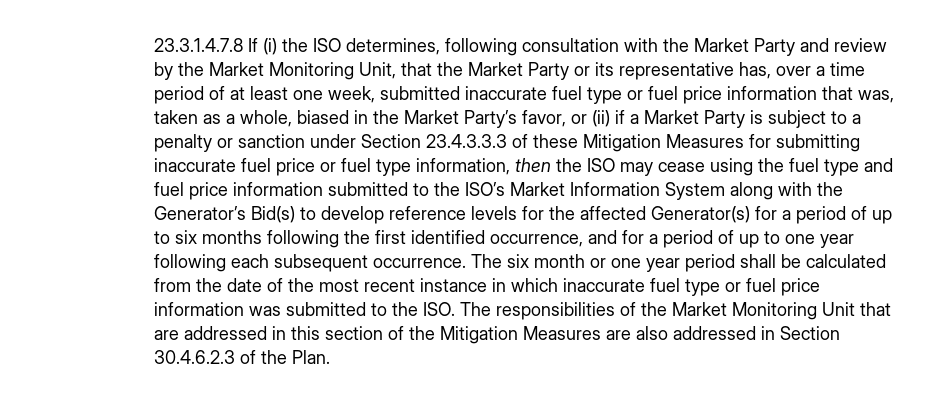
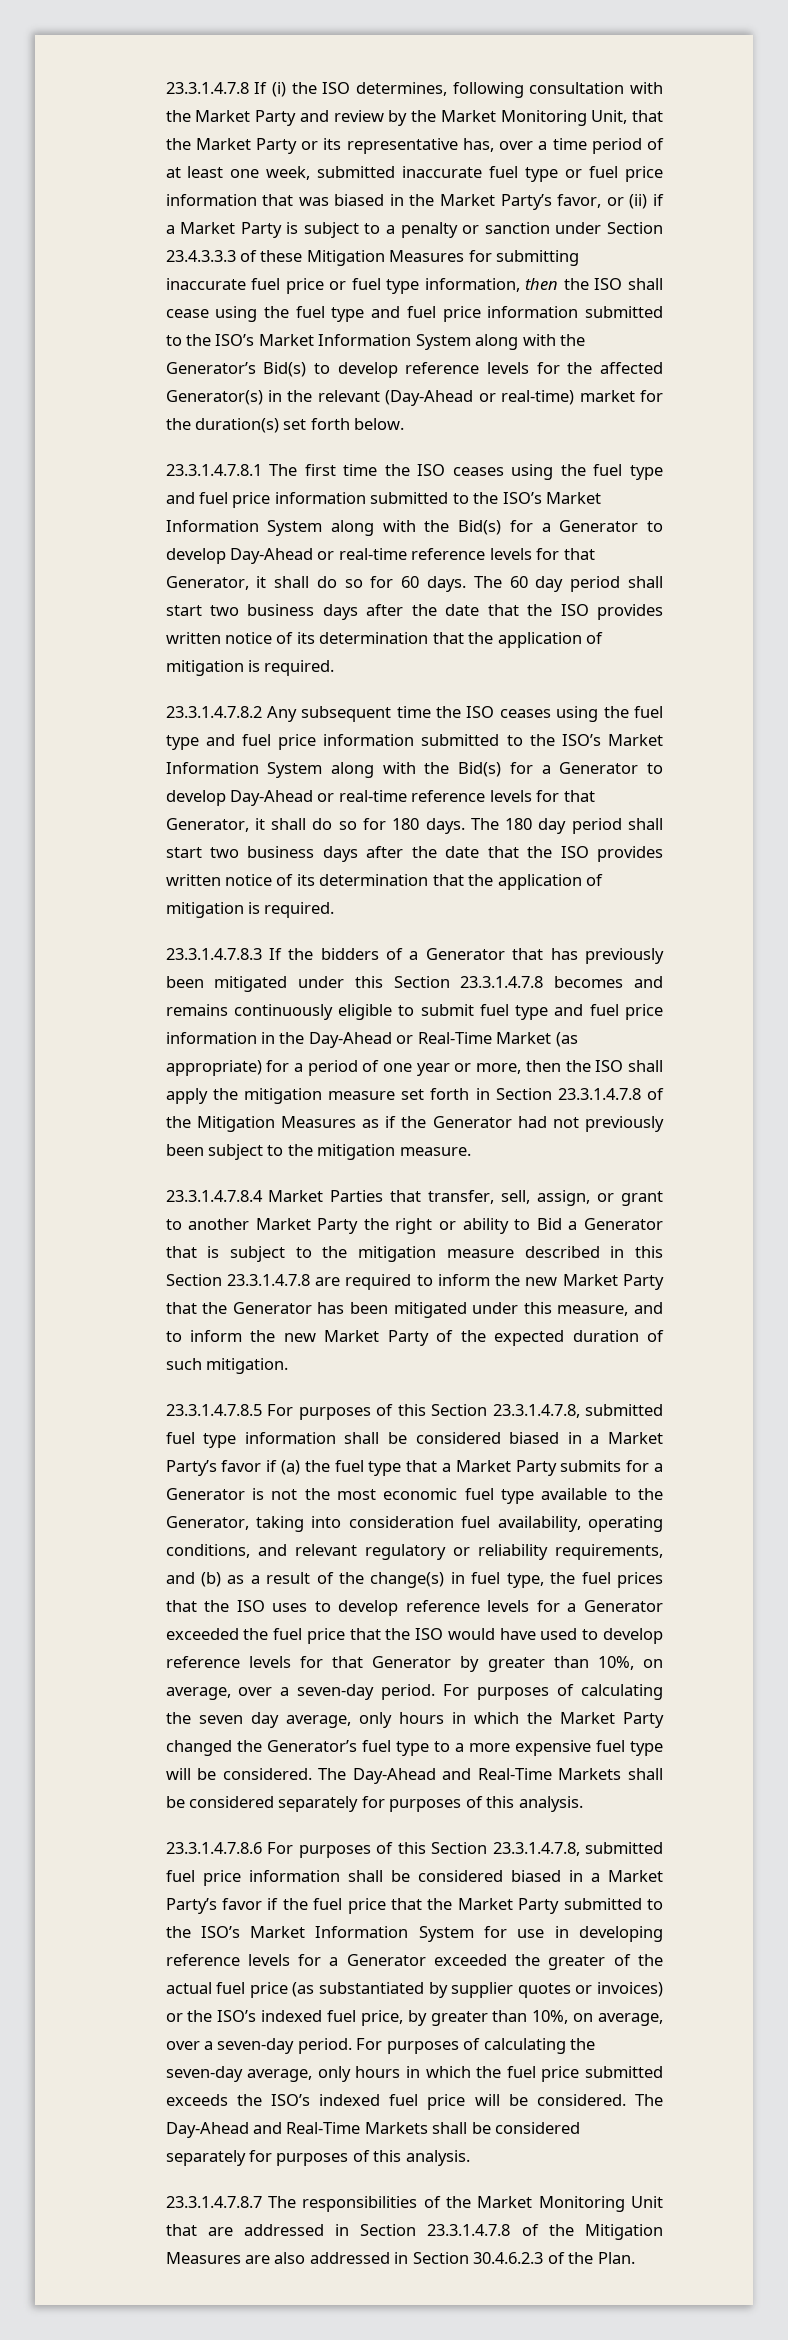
- 23.3.1.4.7.8 If (i) the ISO determines, following consultation with the Market Party and review by the Market Monitoring Unit, that the Market Party or its representative has, over a time period of at least one week, submitted inaccurate fuel type or fuel price information that was, taken as a whole, biased in the Market Party’s favor, or (ii) if a Market Party is subject to a penalty or sanction under Section 23.4.3.3.3 of these Mitigation Measures for submitting inaccurate fuel price or fuel type information, then the ISO may cease using the fuel type and fuel price information submitted to the ISO’s Market Information System along with the Generator’s Bid(s) to develop reference levels for the affected Generator(s) for a period of up to six months following the first identified occurrence, and for a period of up to one year following each subsequent occurrence. The six month or one year period shall be calculated from the date of the most recent instance in which inaccurate fuel type or fuel price information was submitted to the ISO. The responsibilities of the Market Monitoring Unit that are addressed in this section of the Mitigation Measures are also addressed in Section 30.4.6.2.3 of the Plan.
+ 23.3.1.4.7.8 If (i) the ISO determines, following consultation with the Market Party and review by the Market Monitoring Unit, that the Market Party or its representative has, over a time period of at least one week, submitted inaccurate fuel type or fuel price information that was biased in the Market Party’s favor, or (ii) if a Market Party is subject to a penalty or sanction under Section 23.4.3.3.3 of these Mitigation Measures for submitting inaccurate fuel price or fuel type information, then the ISO shall cease using the fuel type and fuel price information submitted to the ISO’s Market Information System along with the Generator’s Bid(s) to develop reference levels for the affected Generator(s) in the relevant (Day-Ahead or real-time) market for the duration(s) set forth below.
+ 23.3.1.4.7.8.1 The first time the ISO ceases using the fuel type and fuel price information submitted to the ISO’s Market Information System along with the Bid(s) for a Generator to develop Day-Ahead or real-time reference levels for that Generator, it shall do so for 60 days. The 60 day period shall start two business days after the date that the ISO provides written notice of its determination that the application of mitigation is required.
+ 23.3.1.4.7.8.2 Any subsequent time the ISO ceases using the fuel type and fuel price information submitted to the ISO’s Market Information System along with the Bid(s) for a Generator to develop Day-Ahead or real-time reference levels for that Generator, it shall do so for 180 days. The 180 day period shall start two business days after the date that the ISO provides written notice of its determination that the application of mitigation is required.
+ 23.3.1.4.7.8.3 If the bidders of a Generator that has previously been mitigated under this Section 23.3.1.4.7.8 becomes and remains continuously eligible to submit fuel type and fuel price information in the Day-Ahead or Real-Time Market (as appropriate) for a period of one year or more, then the ISO shall apply the mitigation measure set forth in Section 23.3.1.4.7.8 of the Mitigation Measures as if the Generator had not previously been subject to the mitigation measure.
+ 23.3.1.4.7.8.4 Market Parties that transfer, sell, assign, or grant to another Market Party the right or ability to Bid a Generator that is subject to the mitigation measure described in this Section 23.3.1.4.7.8 are required to inform the new Market Party that the Generator has been mitigated under this measure, and to inform the new Market Party of the expected duration of such mitigation.
+ 23.3.1.4.7.8.5 For purposes of this Section 23.3.1.4.7.8, submitted fuel type information shall be considered biased in a Market Party’s favor if (a) the fuel type that a Market Party submits for a Generator is not the most economic fuel type available to the Generator, taking into consideration fuel availability, operating conditions, and relevant regulatory or reliability requirements, and (b) as a result of the change(s) in fuel type, the fuel prices that the ISO uses to develop reference levels for a Generator exceeded the fuel price that the ISO would have used to develop reference levels for that Generator by greater than 10%, on average, over a seven-day period. For purposes of calculating the seven day average, only hours in which the Market Party changed the Generator’s fuel type to a more expensive fuel type will be considered. The Day-Ahead and Real-Time Markets shall be considered separately for purposes of this analysis.
+ 23.3.1.4.7.8.6 For purposes of this Section 23.3.1.4.7.8, submitted fuel price information shall be considered biased in a Market Party’s favor if the fuel price that the Market Party submitted to the ISO’s Market Information System for use in developing reference levels for a Generator exceeded the greater of the actual fuel price (as substantiated by supplier quotes or invoices) or the ISO’s indexed fuel price, by greater than 10%, on average, over a seven-day period. For purposes of calculating the seven-day average, only hours in which the fuel price submitted exceeds the ISO’s indexed fuel price will be considered. The Day-Ahead and Real-Time Markets shall be considered separately for purposes of this analysis.
+ 23.3.1.4.7.8.7 The responsibilities of the Market Monitoring Unit that are addressed in Section 23.3.1.4.7.8 of the Mitigation Measures are also addressed in Section 30.4.6.2.3 of the Plan.

